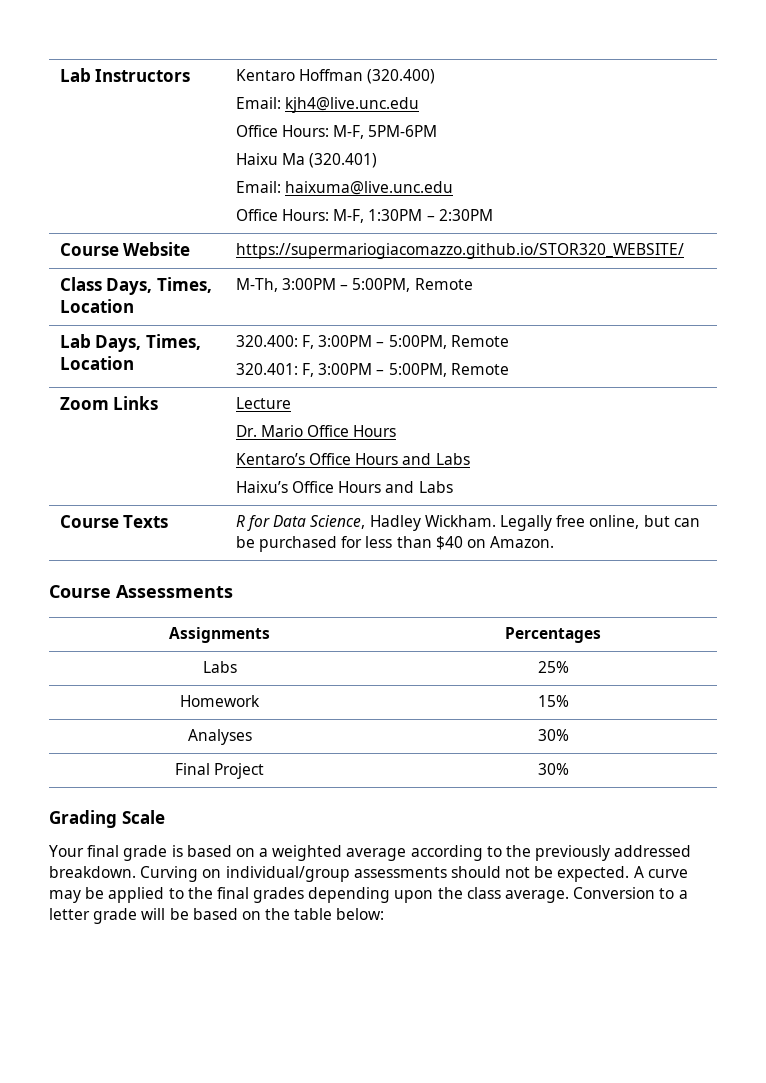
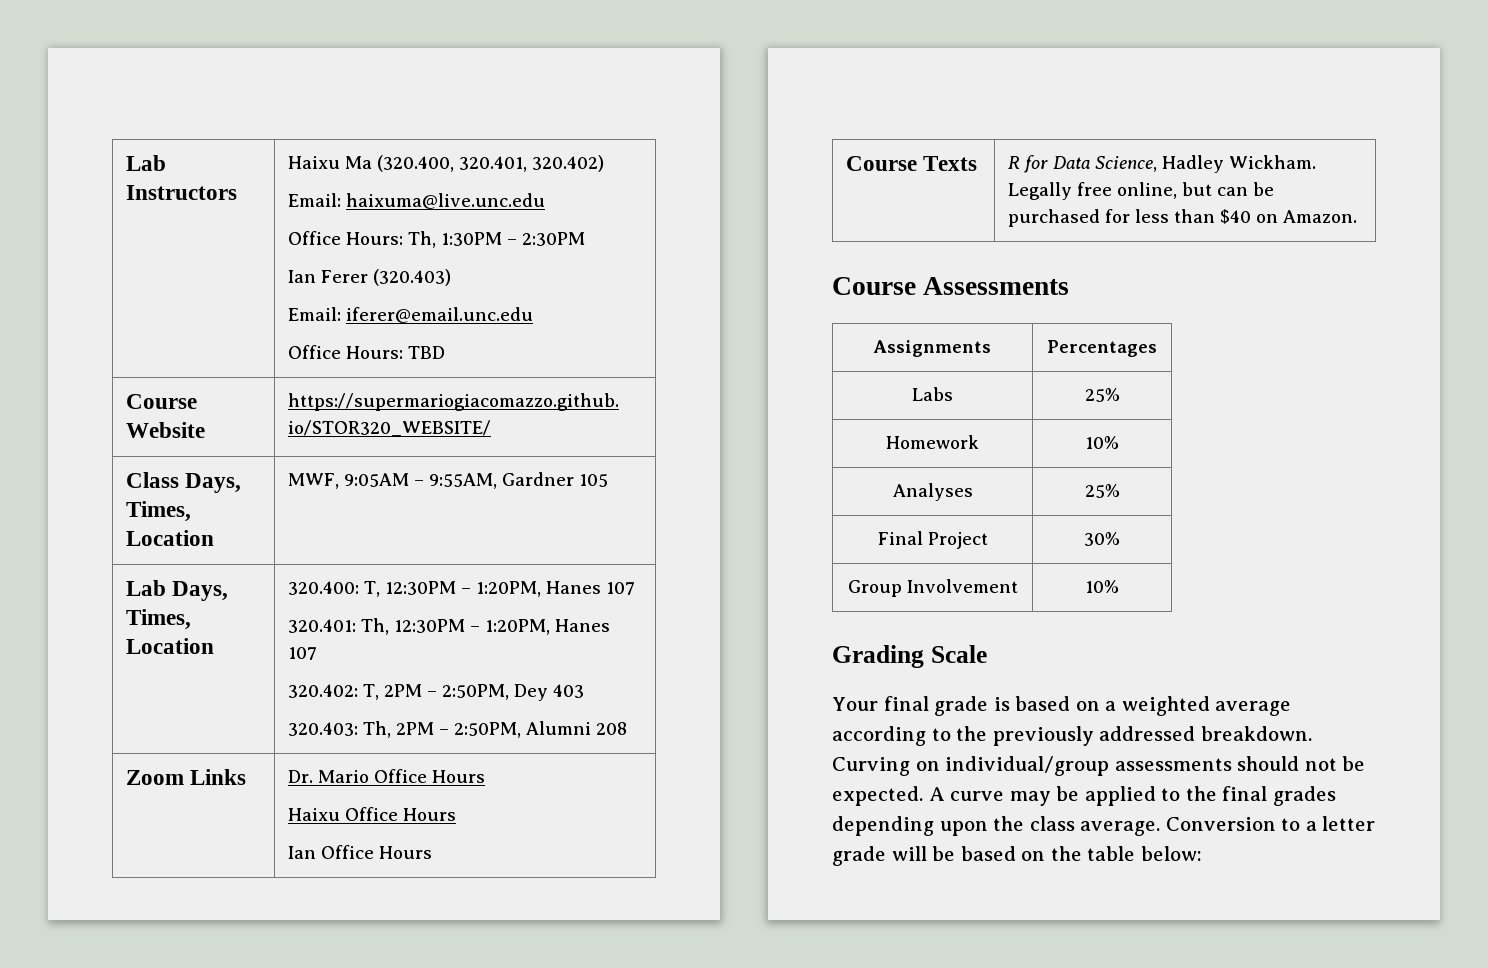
- Lab Instructors | Kentaro Hoffman (320.400)
- Email: kjh4@live.unc.edu
- Office Hours: M-F, 5PM-6PM
- Haixu Ma (320.401)
+ Lab Instructors | Haixu Ma (320.400, 320.401, 320.402)
  Email: haixuma@live.unc.edu
- Office Hours: M-F, 1:30PM – 2:30PM
+ Office Hours: Th, 1:30PM – 2:30PM
+ Ian Ferer (320.403)
+ Email: iferer@email.unc.edu
+ Office Hours: TBD
- Class Days, Times, Location | M-Th, 3:00PM – 5:00PM, Remote
+ Class Days, Times, Location | MWF, 9:05AM – 9:55AM, Gardner 105
- Lab Days, Times, Location | 320.400: F, 3:00PM – 5:00PM, Remote
- 320.401: F, 3:00PM – 5:00PM, Remote
+ Lab Days, Times, Location | 320.400: T, 12:30PM – 1:20PM, Hanes 107
+ 320.401: Th, 12:30PM – 1:20PM, Hanes 107
+ 320.402: T, 2PM – 2:50PM, Dey 403
+ 320.403: Th, 2PM – 2:50PM, Alumni 208
- Zoom Links | Lecture
- Dr. Mario Office Hours
- Kentaro’s Office Hours and Labs
- Haixu’s Office Hours and Labs
+ Zoom Links | Dr. Mario Office Hours
+ Haixu Office Hours
+ Ian Office Hours
- Homework | 15%
+ Homework | 10%
- Analyses | 30%
+ Analyses | 25%
+ Group Involvement | 10%

